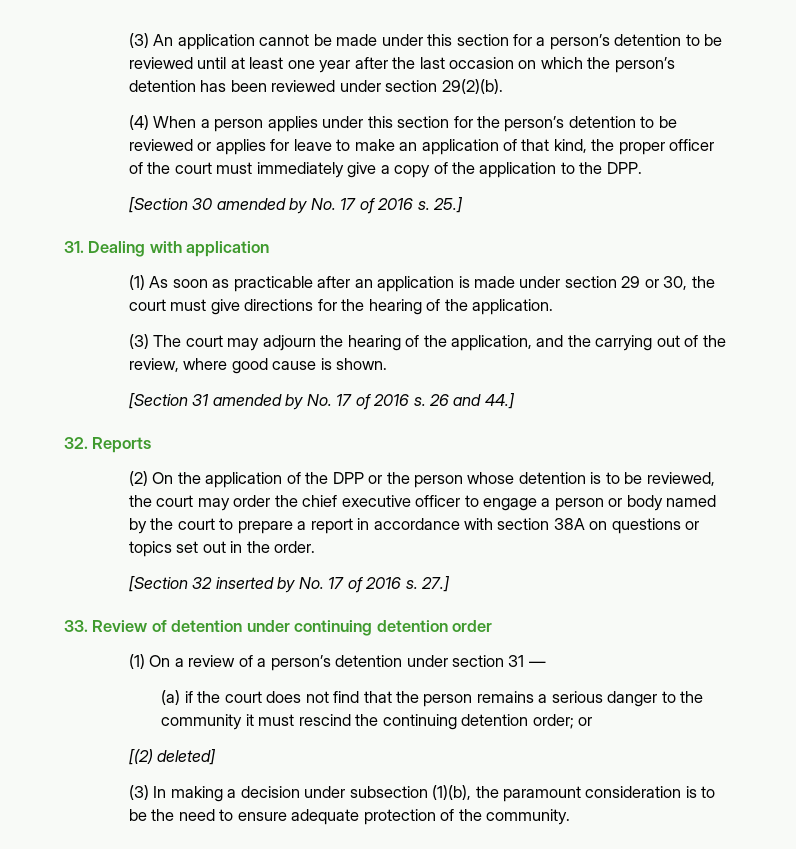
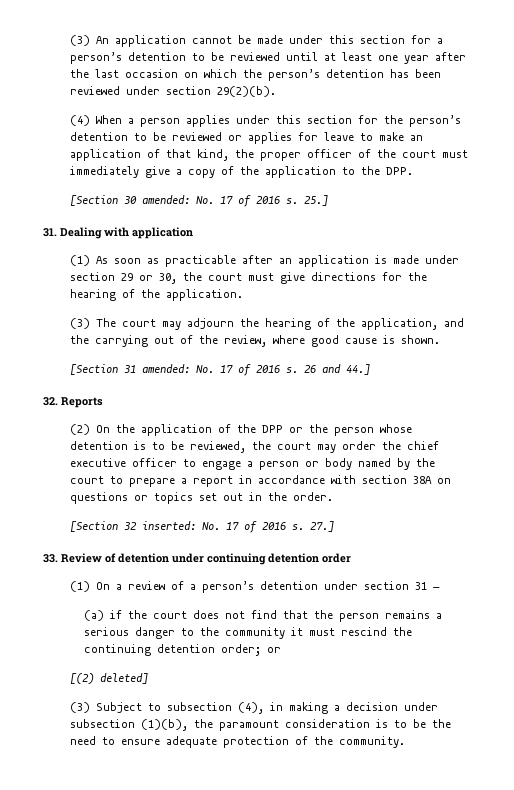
- [Section 30 amended by No. 17 of 2016 s.
+ [Section 30 amended: No. 17 of 2016 s.
- [Section 31 amended by No. 17 of 2016 s.
+ [Section 31 amended: No. 17 of 2016 s.
- [Section 32 inserted by No. 17 of 2016 s.
+ [Section 32 inserted: No. 17 of 2016 s.
- (3) In making a decision under subsection (1)(b), the paramount consideration is to be the need to ensure adequate protection of the community.
+ (3) Subject to subsection (4), in making a decision under subsection (1)(b), the paramount consideration is to be the need to ensure adequate protection of the community.

